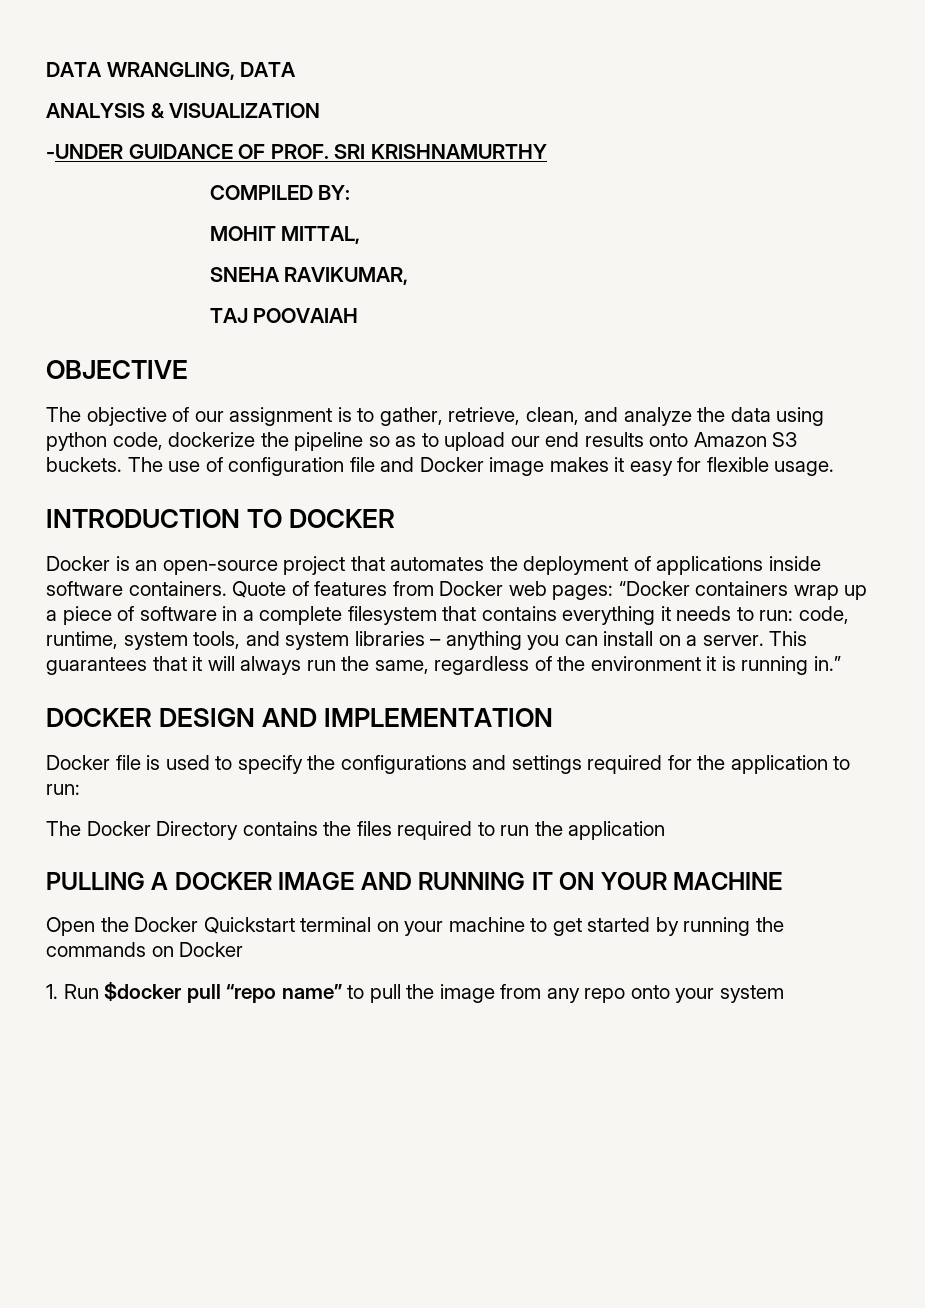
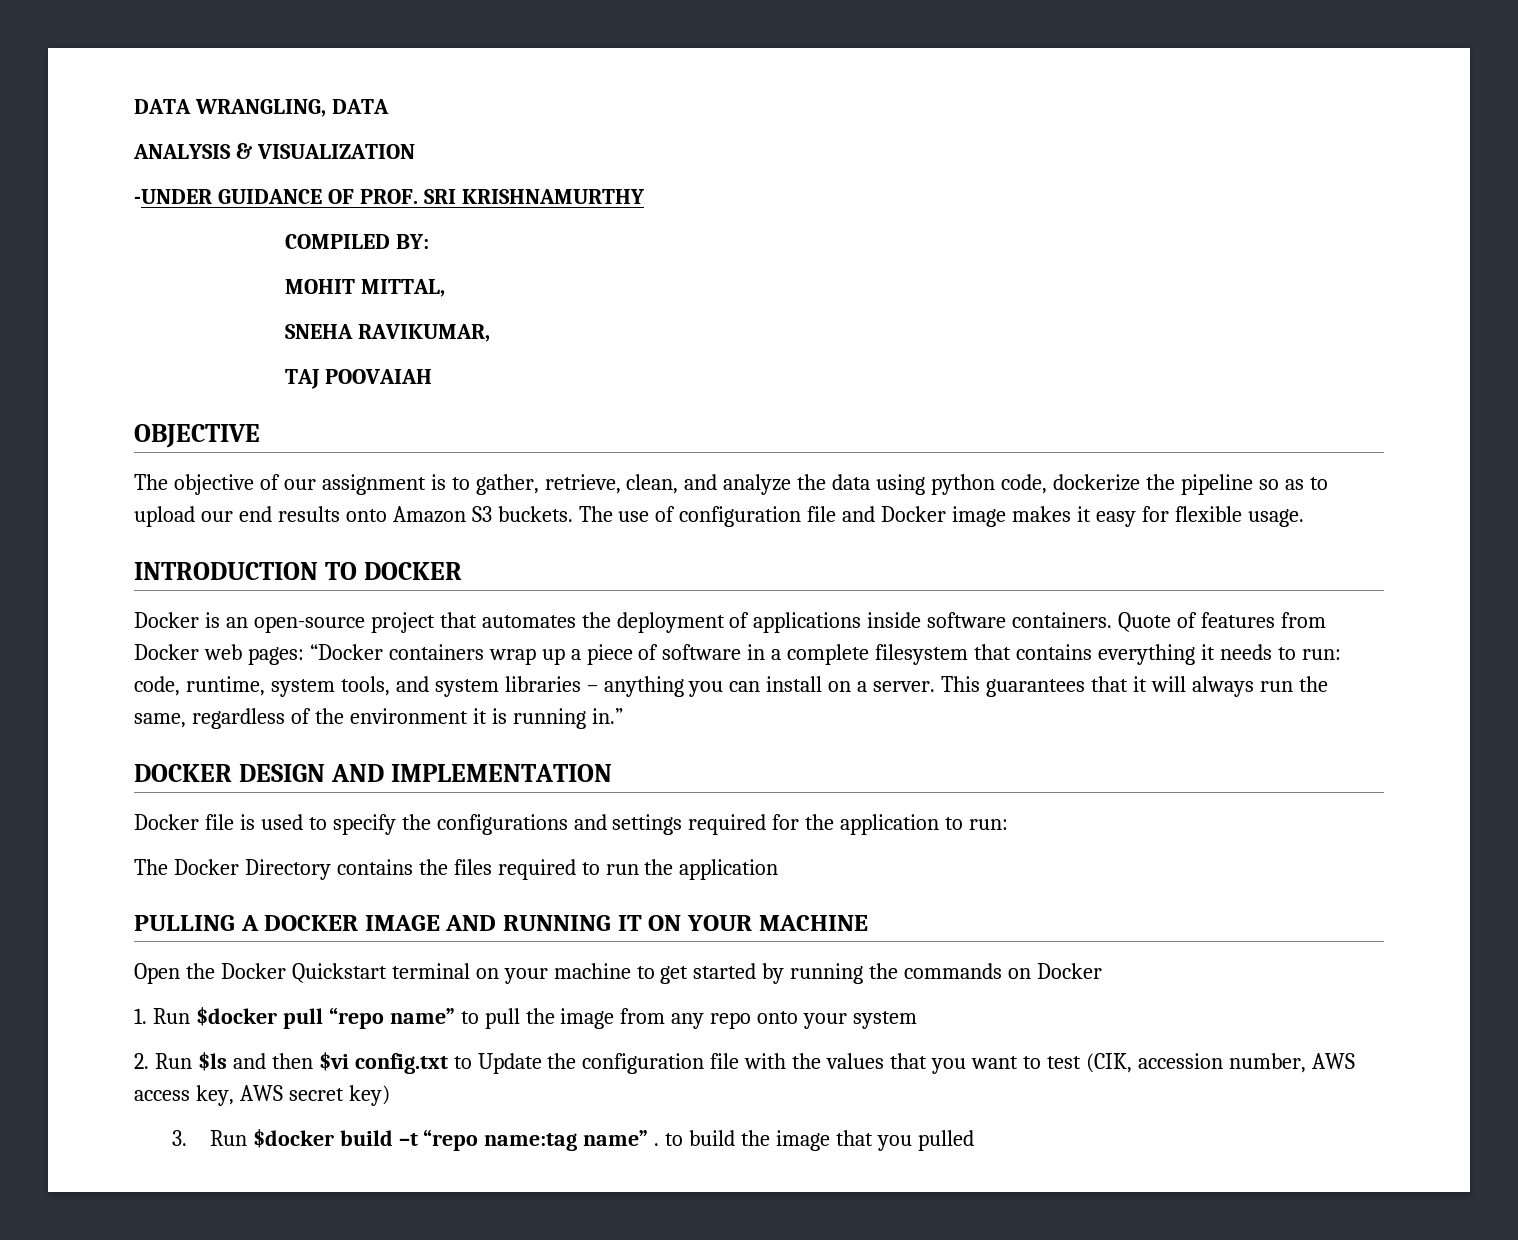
+ 2. Run $ls and then $vi config.txt to Update the configuration file with the values that you want to test (CIK, accession number, AWS access key, AWS secret key)
+ 3. Run $docker build –t “repo name:tag name” . to build the image that you pulled

